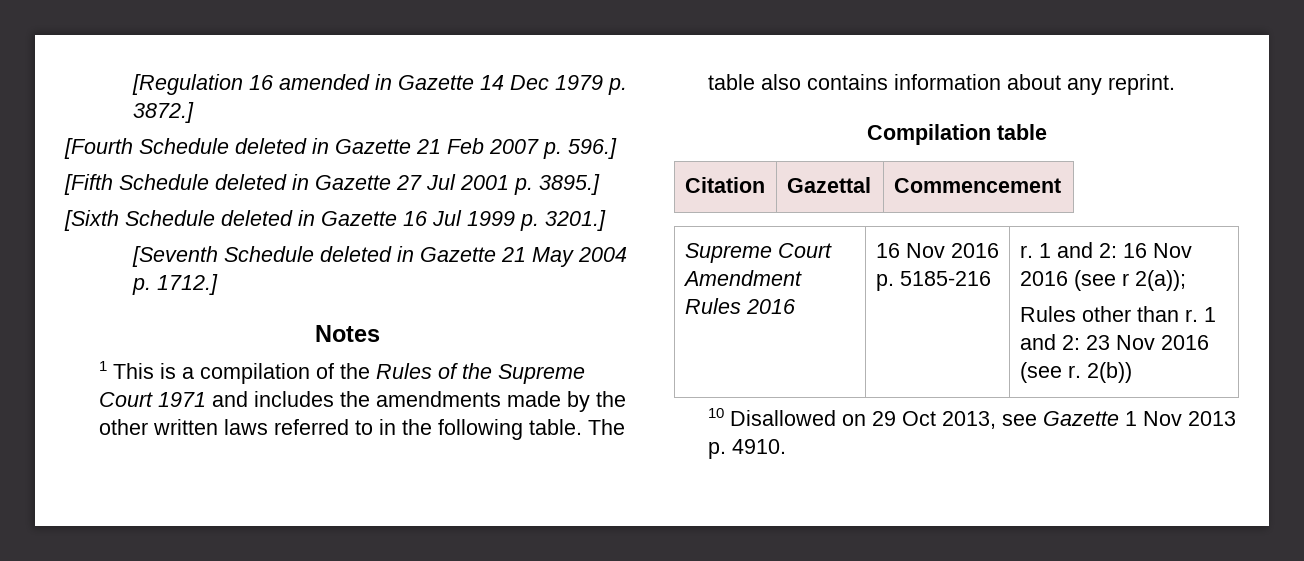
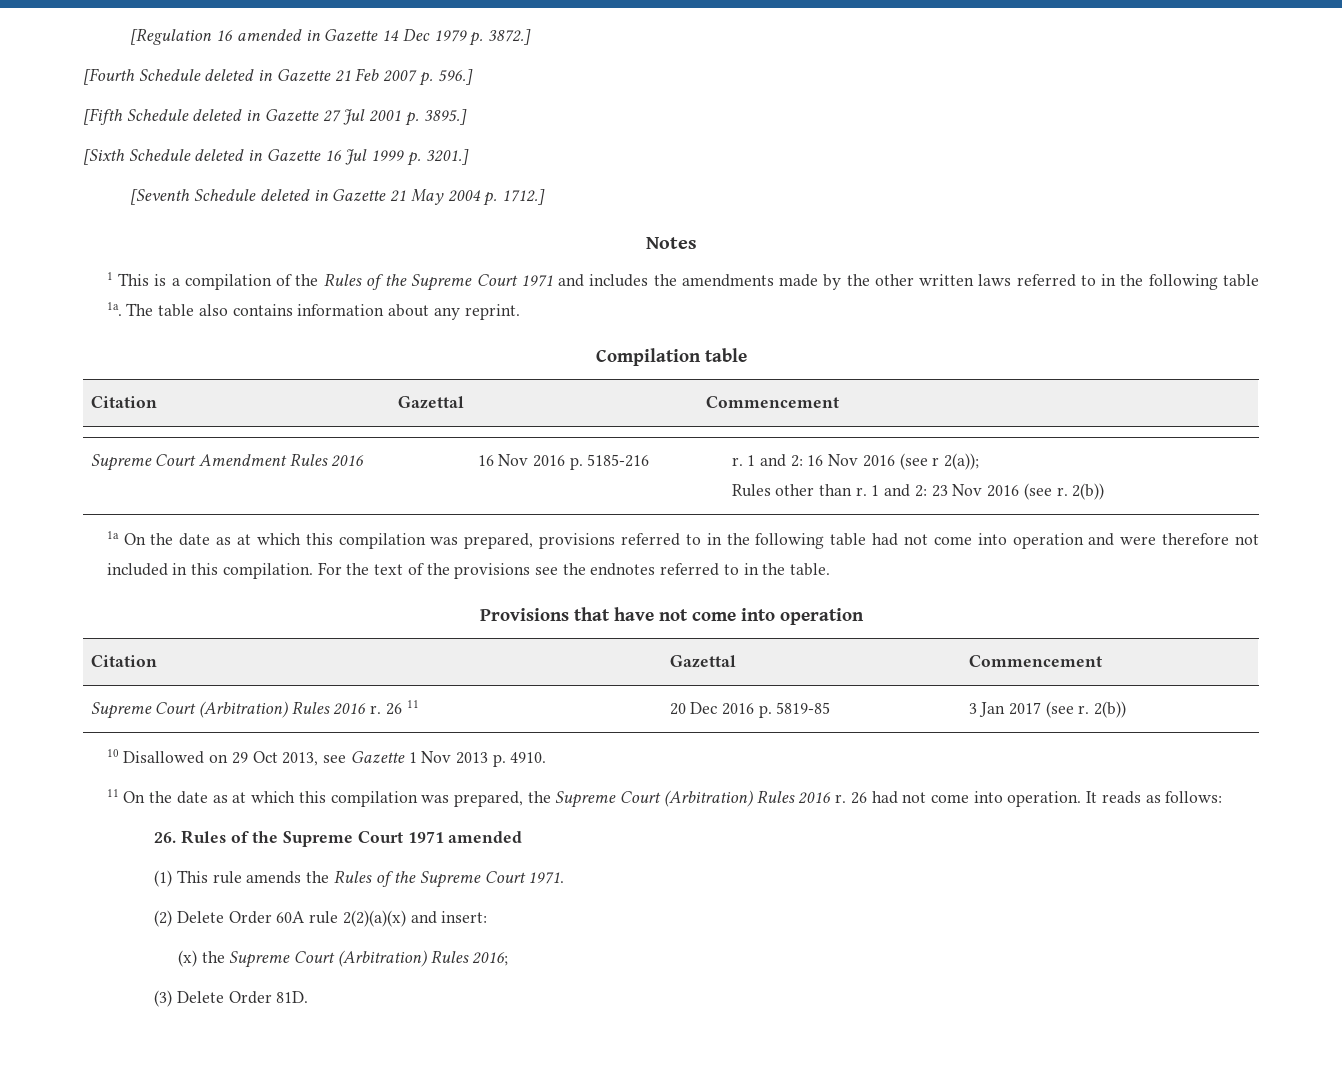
- 1 This is a compilation of the Rules of the Supreme Court 1971 and includes the amendments made by the other written laws referred to in the following table.
+ 1 This is a compilation of the Rules of the Supreme Court 1971 and includes the amendments made by the other written laws referred to in the following table 1a.
+ 1a On the date as at which this compilation was prepared, provisions referred to in the following table had not come into operation and were therefore not included in this compilation. For the text of the provisions see the endnotes referred to in the table.
+ Provisions that have not come into operation
+ Citation | Gazettal | Commencement
+ Supreme Court (Arbitration) Rules 2016 r. 26 11 | 20 Dec 2016 p. 5819-85 | 3 Jan 2017 (see r. 2(b))
+ 11 On the date as at which this compilation was prepared, the Supreme Court (Arbitration) Rules 2016 r. 26 had not come into operation. It reads as follows:
+ 26. Rules of the Supreme Court 1971 amended
+ (1) This rule amends the Rules of the Supreme Court 1971.
+ (2) Delete Order 60A rule 2(2)(a)(x) and insert:
+ (x) the Supreme Court (Arbitration) Rules 2016;
+ (3) Delete Order 81D.

